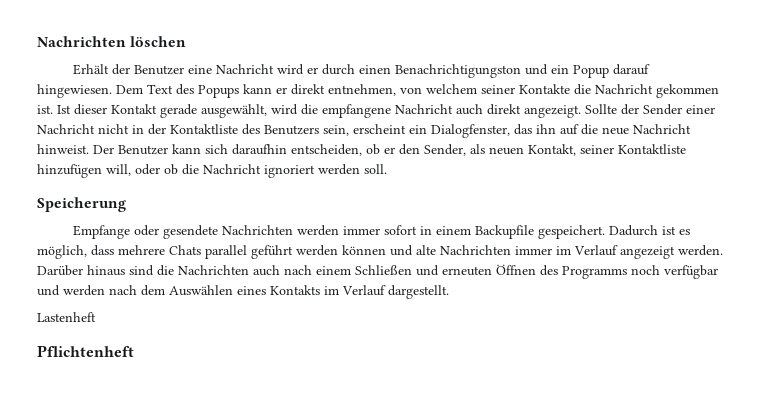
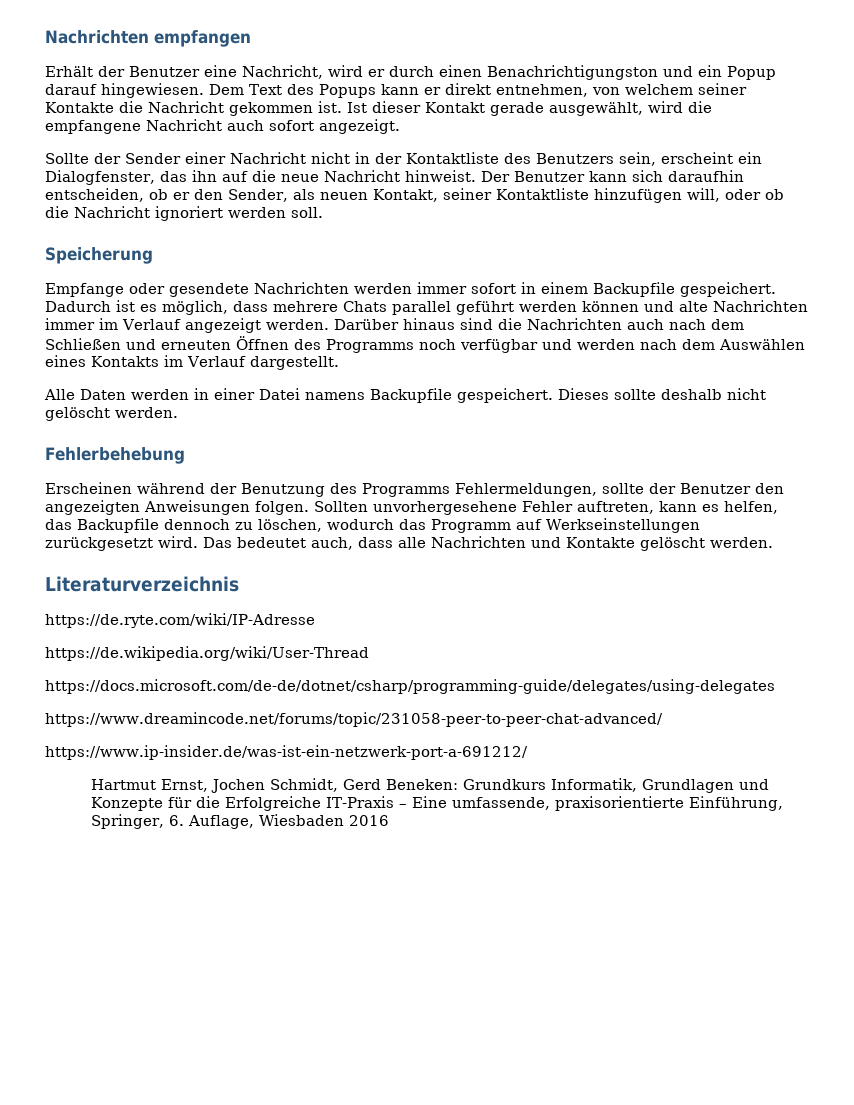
- Nachrichten löschen
+ Nachrichten empfangen
- Erhält der Benutzer eine Nachricht wird er durch einen Benachrichtigungston und ein Popup darauf hingewiesen.
+ Erhält der Benutzer eine Nachricht, wird er durch einen Benachrichtigungston und ein Popup darauf hingewiesen.
- Ist dieser Kontakt gerade ausgewählt, wird die empfangene Nachricht auch direkt angezeigt. Sollte der Sender einer Nachricht nicht in der Kontaktliste des Benutzers sein, erscheint ein Dialogfenster, das ihn auf die neue Nachricht hinweist.
+ Ist dieser Kontakt gerade ausgewählt, wird die empfangene Nachricht auch sofort angezeigt.
+ Sollte der Sender einer Nachricht nicht in der Kontaktliste des Benutzers sein, erscheint ein Dialogfenster, das ihn auf die neue Nachricht hinweist.
- Darüber hinaus sind die Nachrichten auch nach einem Schließen und erneuten Öffnen des Programms noch verfügbar und werden nach dem Auswählen eines Kontakts im Verlauf dargestellt.
+ Darüber hinaus sind die Nachrichten auch nach dem Schließen und erneuten Öffnen des Programms noch verfügbar und werden nach dem Auswählen eines Kontakts im Verlauf dargestellt.
- Lastenheft
- Pflichtenheft
+ Alle Daten werden in einer Datei namens Backupfile gespeichert. Dieses sollte deshalb nicht gelöscht werden.
+ Fehlerbehebung
+ Erscheinen während der Benutzung des Programms Fehlermeldungen, sollte der Benutzer den angezeigten Anweisungen folgen. Sollten unvorhergesehene Fehler auftreten, kann es helfen, das Backupfile dennoch zu löschen, wodurch das Programm auf Werkseinstellungen zurückgesetzt wird. Das bedeutet auch, dass alle Nachrichten und Kontakte gelöscht werden.
+ Literaturverzeichnis
+ https://de.ryte.com/wiki/IP-Adresse
+ https://de.wikipedia.org/wiki/User-Thread
+ https://docs.microsoft.com/de-de/dotnet/csharp/programming-guide/delegates/using-delegates
+ https://www.dreamincode.net/forums/topic/231058-peer-to-peer-chat-advanced/
+ https://www.ip-insider.de/was-ist-ein-netzwerk-port-a-691212/
+ Hartmut Ernst, Jochen Schmidt, Gerd Beneken: Grundkurs Informatik, Grundlagen und Konzepte für die Erfolgreiche IT-Praxis – Eine umfassende, praxisorientierte Einführung, Springer, 6. Auflage, Wiesbaden 2016

